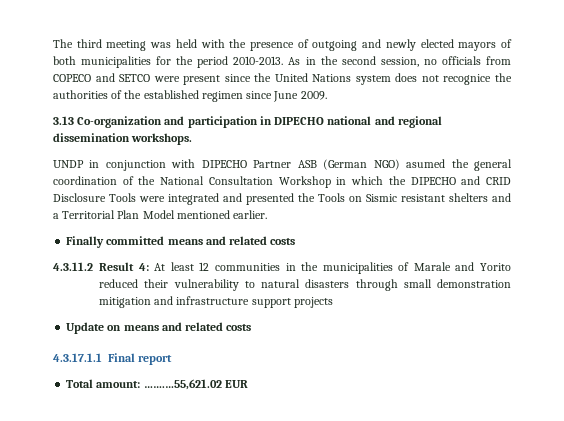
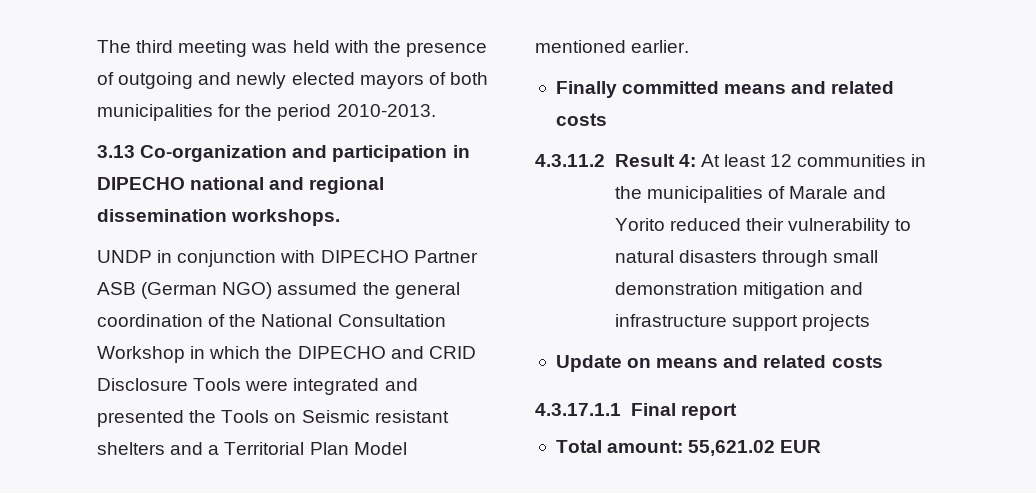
- As in the second session, no officials from COPECO and SETCO were present since the United Nations system does not recognice the authorities of the established regimen since June 2009.
- UNDP in conjunction with DIPECHO Partner ASB (German NGO) asumed the general coordination of the National Consultation Workshop in which the DIPECHO and CRID Disclosure Tools were integrated and presented the Tools on Sismic resistant shelters and a Territorial Plan Model mentioned earlier.
+ UNDP in conjunction with DIPECHO Partner ASB (German NGO) assumed the general coordination of the National Consultation Workshop in which the DIPECHO and CRID Disclosure Tools were integrated and presented the Tools on Seismic resistant shelters and a Territorial Plan Model mentioned earlier.
- Total amount: …….…55,621.02 EUR
+ Total amount: 55,621.02 EUR

